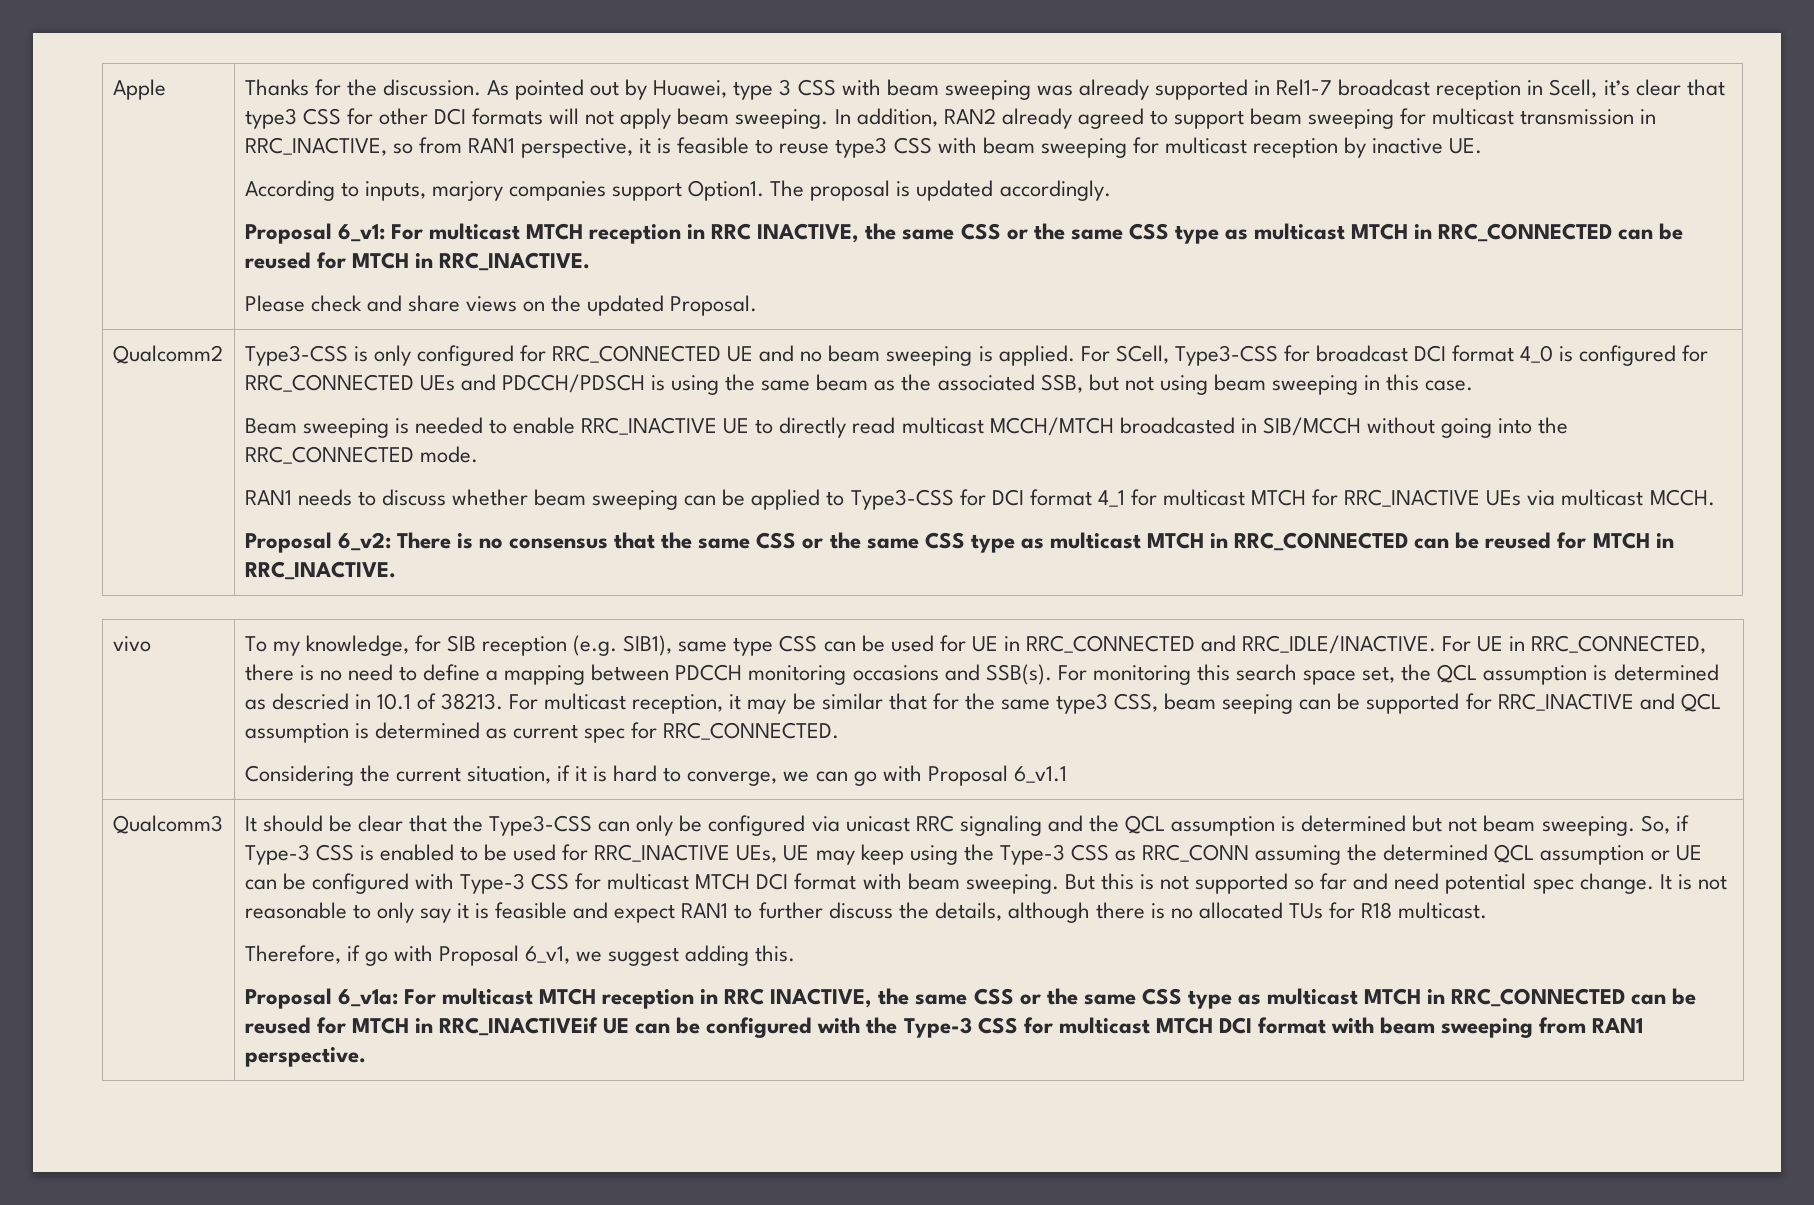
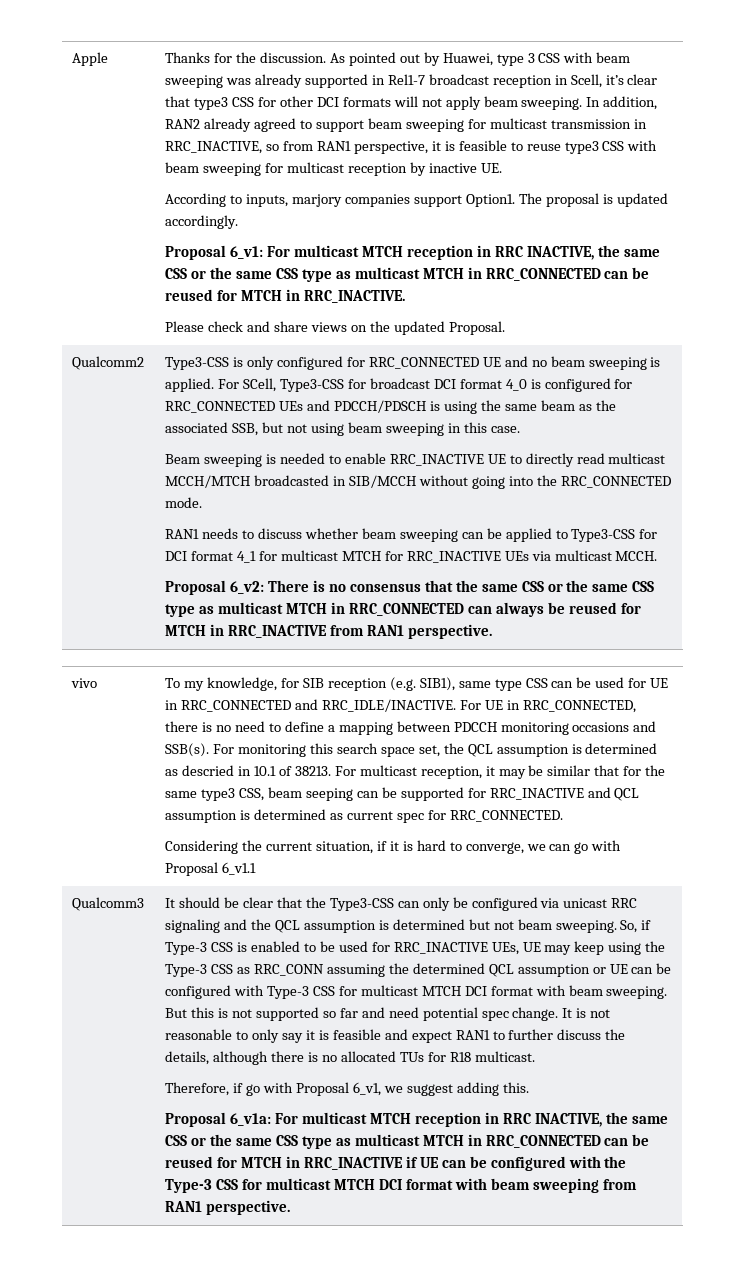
- Proposal 6_v2: There is no consensus that the same CSS or the same CSS type as multicast MTCH in RRC_CONNECTED can be reused for MTCH in RRC_INACTIVE.
+ Proposal 6_v2: There is no consensus that the same CSS or the same CSS type as multicast MTCH in RRC_CONNECTED can always be reused for MTCH in RRC_INACTIVE from RAN1 perspective.
- Proposal 6_v1a: For multicast MTCH reception in RRC INACTIVE, the same CSS or the same CSS type as multicast MTCH in RRC_CONNECTED can be reused for MTCH in RRC_INACTIVEif UE can be configured with the Type-3 CSS for multicast MTCH DCI format with beam sweeping from RAN1 perspective.
+ Proposal 6_v1a: For multicast MTCH reception in RRC INACTIVE, the same CSS or the same CSS type as multicast MTCH in RRC_CONNECTED can be reused for MTCH in RRC_INACTIVE if UE can be configured with the Type-3 CSS for multicast MTCH DCI format with beam sweeping from RAN1 perspective.

